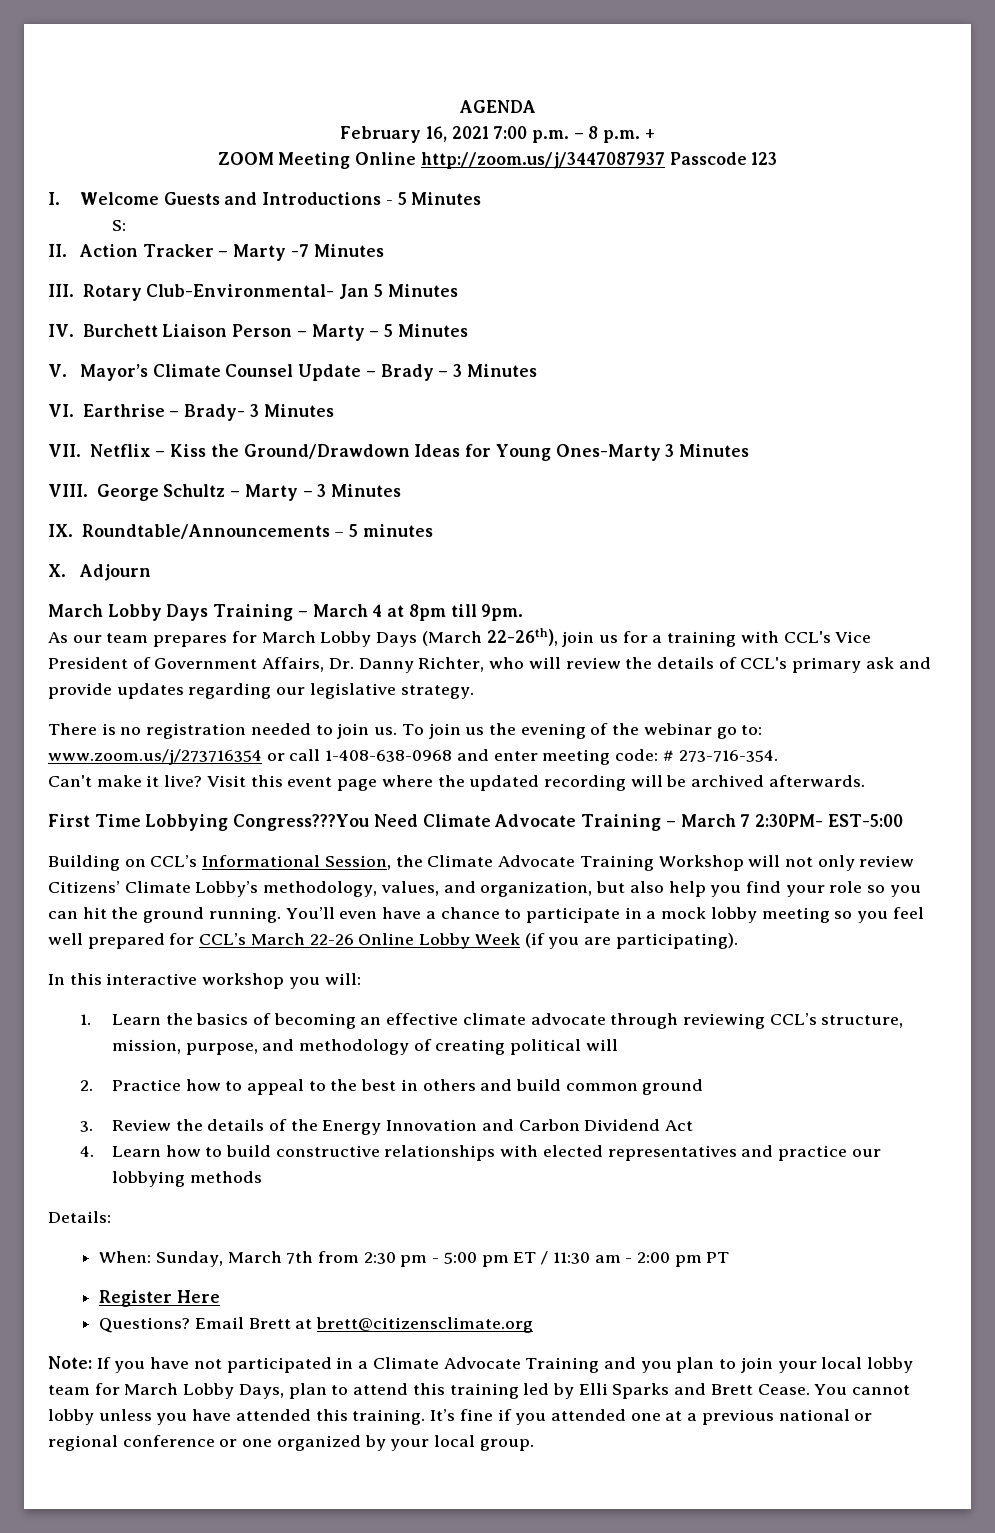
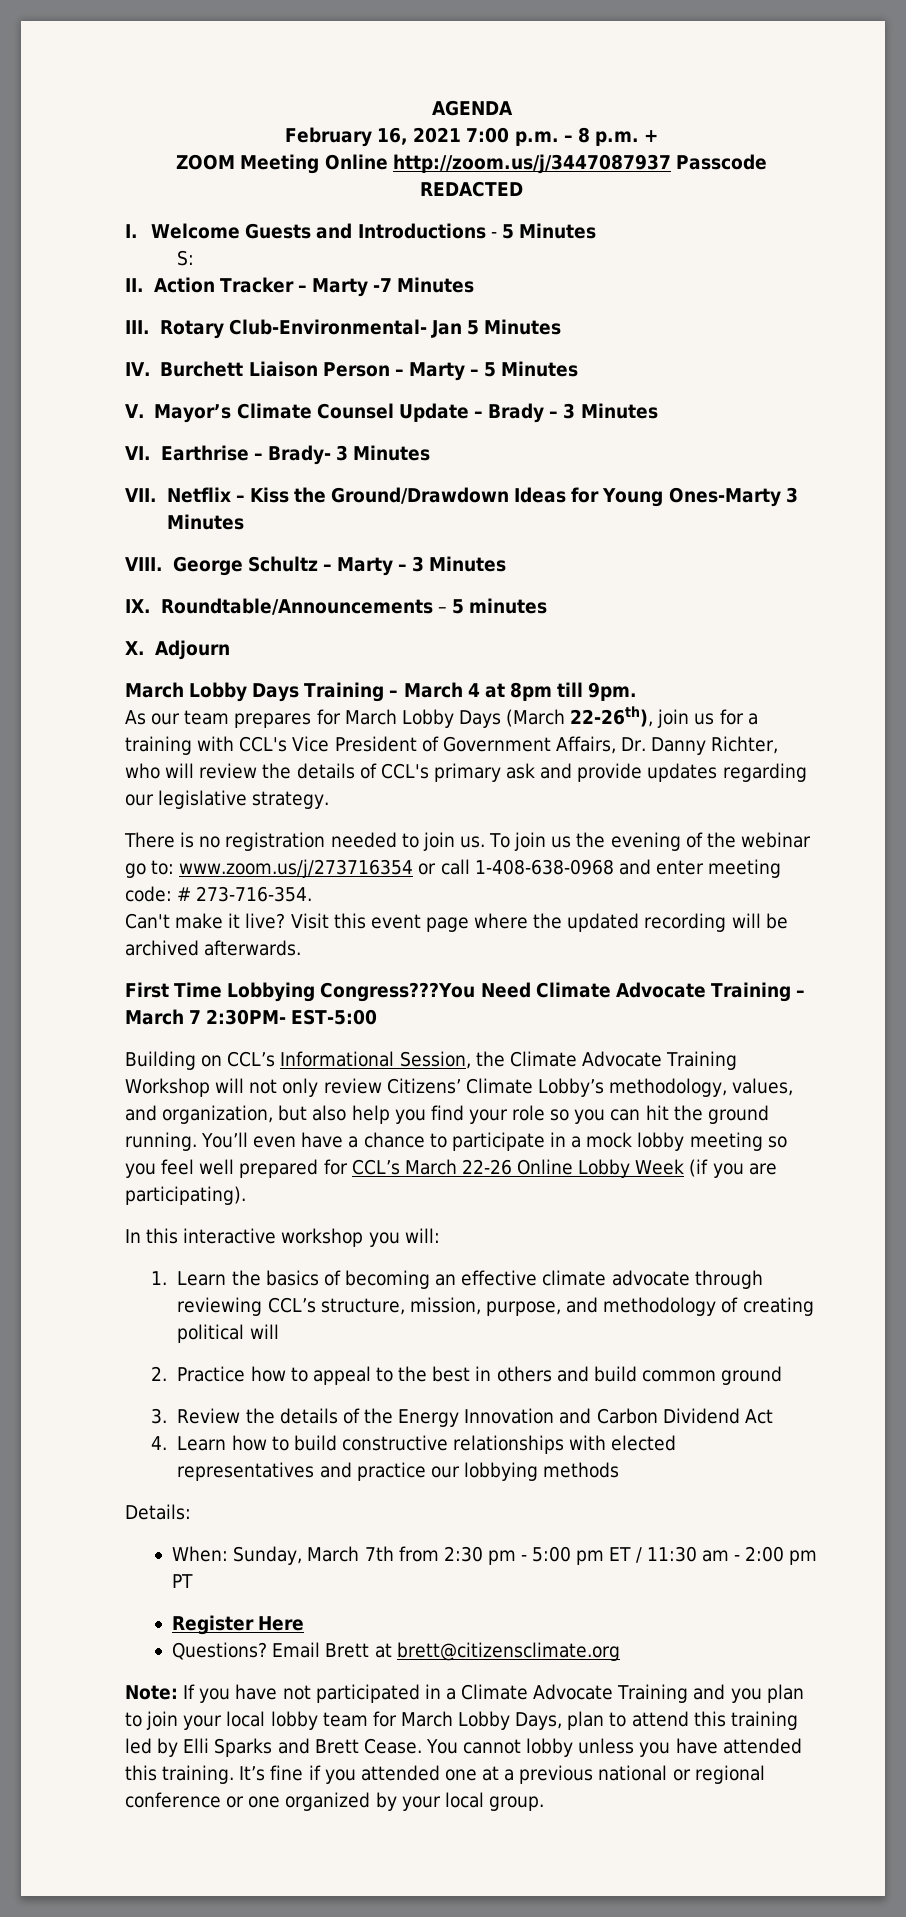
- ZOOM Meeting Online http://zoom.us/j/3447087937 Passcode 123
+ ZOOM Meeting Online http://zoom.us/j/3447087937 Passcode REDACTED

